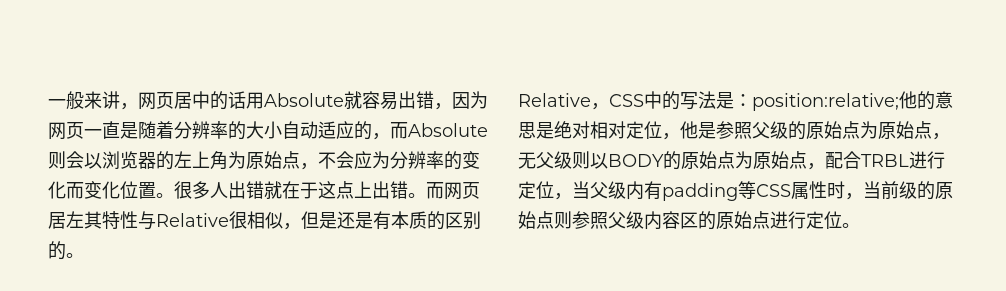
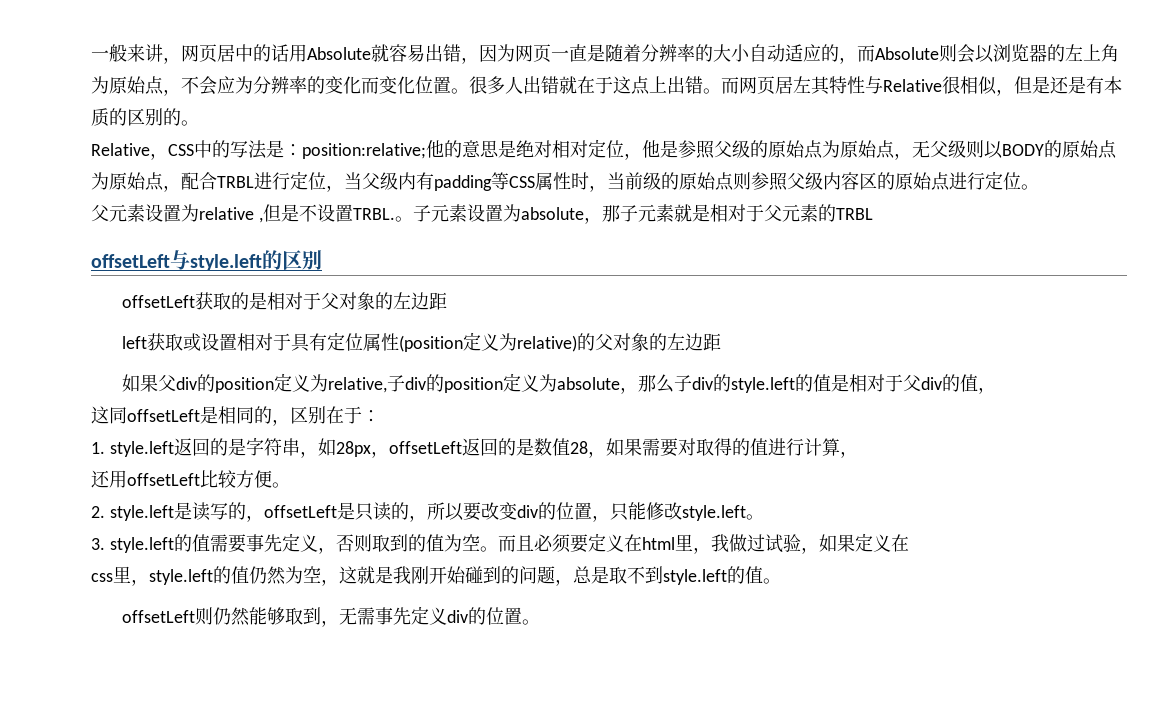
+ 父元素设置为relative ,但是不设置TRBL.。子元素设置为absolute，那子元素就是相对于父元素的TRBL
+ offsetLeft与style.left的区别
+ offsetLeft获取的是相对于父对象的左边距
+ left获取或设置相对于具有定位属性(position定义为relative)的父对象的左边距
+ 如果父div的position定义为relative,子div的position定义为absolute，那么子div的style.left的值是相对于父div的值，
+ 这同offsetLeft是相同的，区别在于：
+ 1. style.left返回的是字符串，如28px，offsetLeft返回的是数值28，如果需要对取得的值进行计算，
+ 还用offsetLeft比较方便。
+ 2. style.left是读写的，offsetLeft是只读的，所以要改变div的位置，只能修改style.left。
+ 3. style.left的值需要事先定义，否则取到的值为空。而且必须要定义在html里，我做过试验，如果定义在
+ css里，style.left的值仍然为空，这就是我刚开始碰到的问题，总是取不到style.left的值。
+ offsetLeft则仍然能够取到，无需事先定义div的位置。

